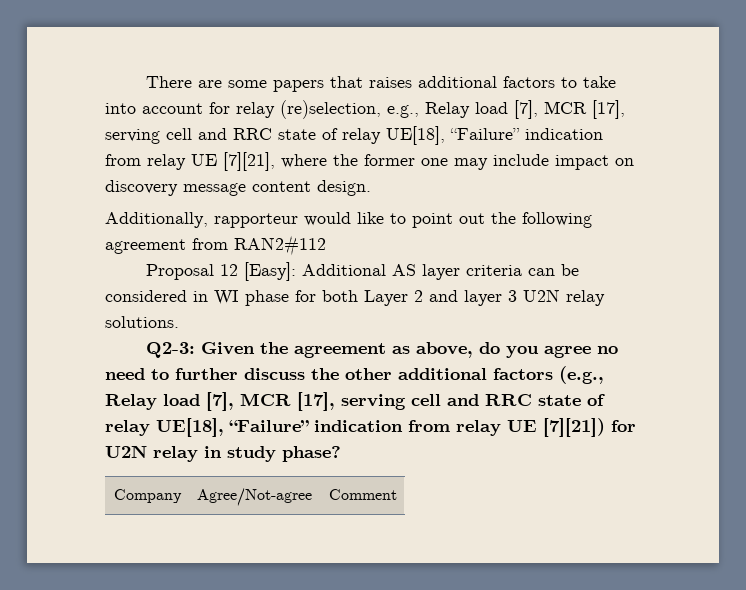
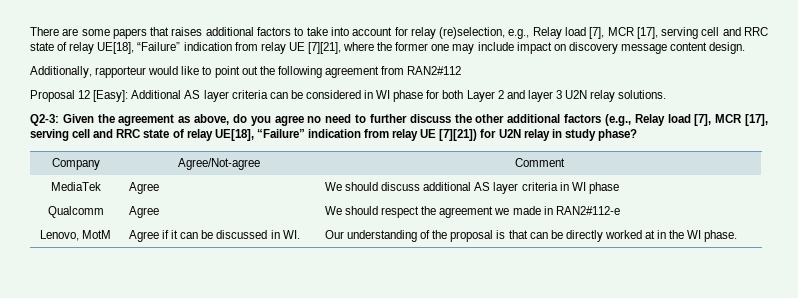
+ MediaTek | Agree | We should discuss additional AS layer criteria in WI phase
+ Qualcomm | Agree | We should respect the agreement we made in RAN2#112-e
+ Lenovo, MotM | Agree if it can be discussed in WI. | Our understanding of the proposal is that can be directly worked at in the WI phase.

